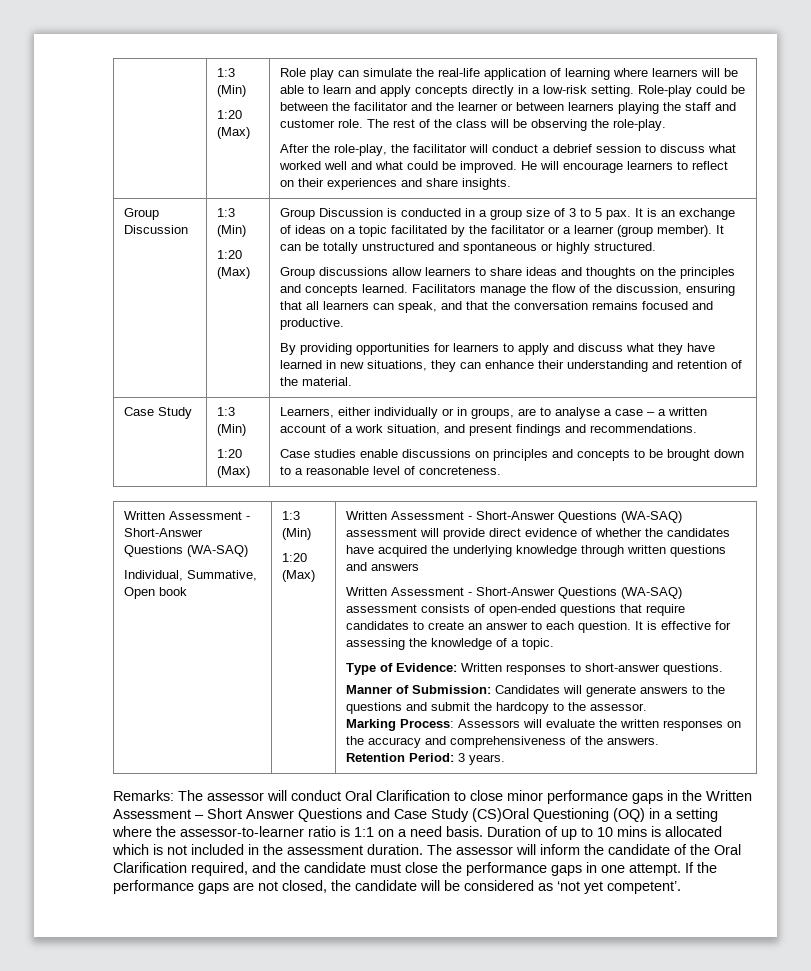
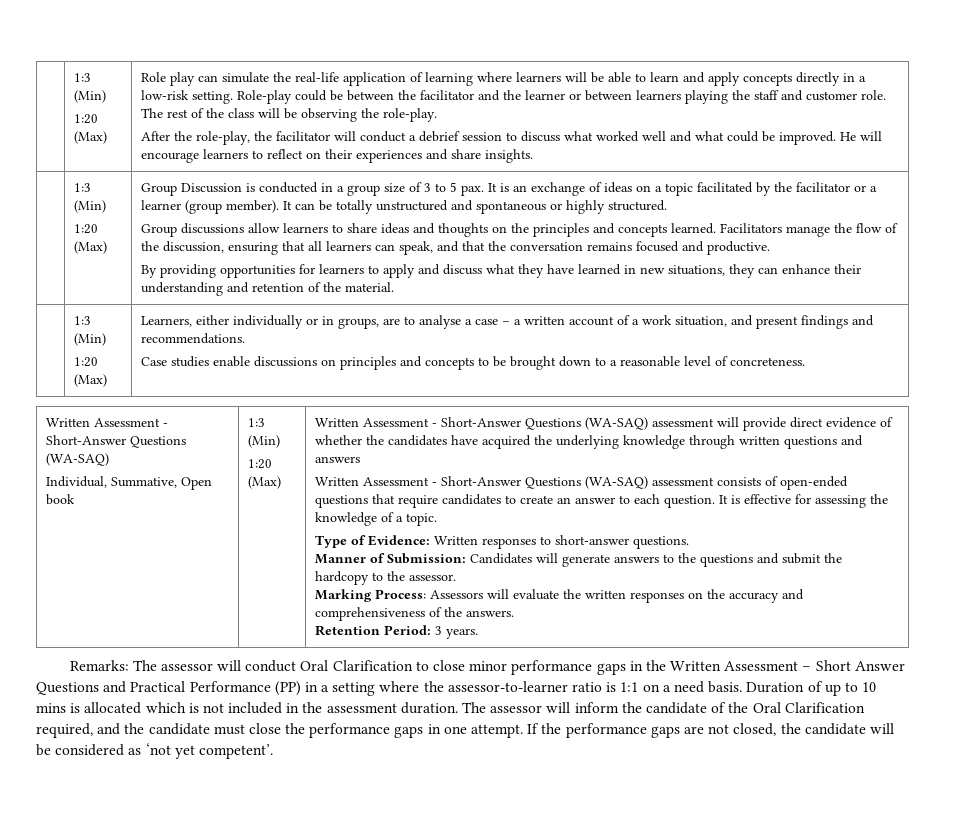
  He will encourage learners to reflect on their experiences and share insights.
- Group Discussion
  By providing opportunities for learners to apply and discuss what they have learned in new situations, they can enhance their understanding and retention of the material.
- Case Study
- Remarks: The assessor will conduct Oral Clarification to close minor performance gaps in the Written Assessment – Short Answer Questions and Case Study (CS)Oral Questioning (OQ) in a setting where the assessor-to-learner ratio is 1:1 on a need basis.
+ Remarks: The assessor will conduct Oral Clarification to close minor performance gaps in the Written Assessment – Short Answer Questions and Practical Performance (PP) in a setting where the assessor-to-learner ratio is 1:1 on a need basis.

